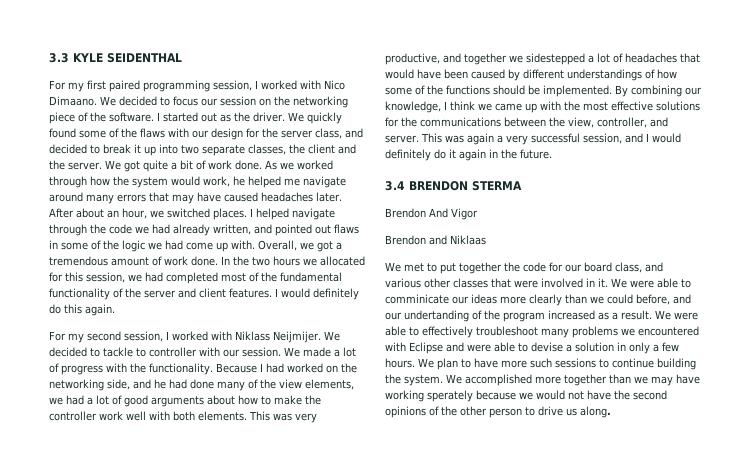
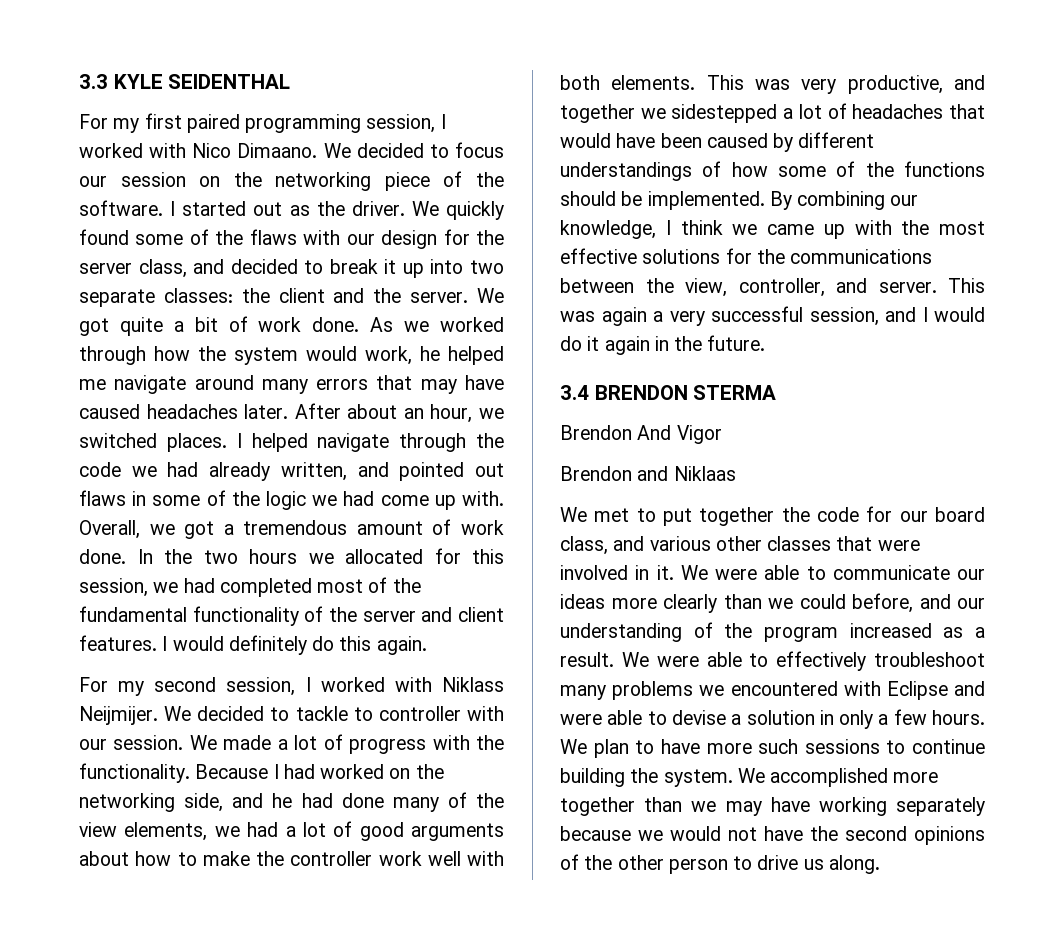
- We quickly found some of the flaws with our design for the server class, and decided to break it up into two separate classes, the client and the server.
+ We quickly found some of the flaws with our design for the server class, and decided to break it up into two separate classes: the client and the server.
- This was again a very successful session, and I would definitely do it again in the future.
+ This was again a very successful session, and I would do it again in the future.
- We were able to comminicate our ideas more clearly than we could before, and our undertanding of the program increased as a result.
+ We were able to communicate our ideas more clearly than we could before, and our understanding of the program increased as a result.
- We accomplished more together than we may have working sperately because we would not have the second opinions of the other person to drive us along.
+ We accomplished more together than we may have working separately because we would not have the second opinions of the other person to drive us along.

